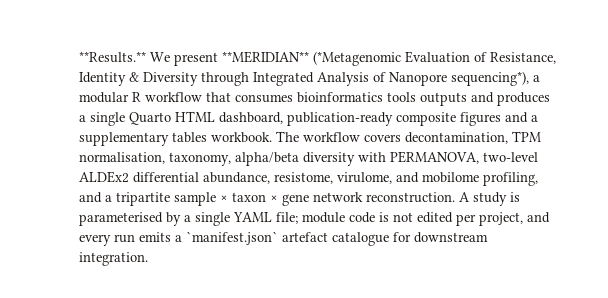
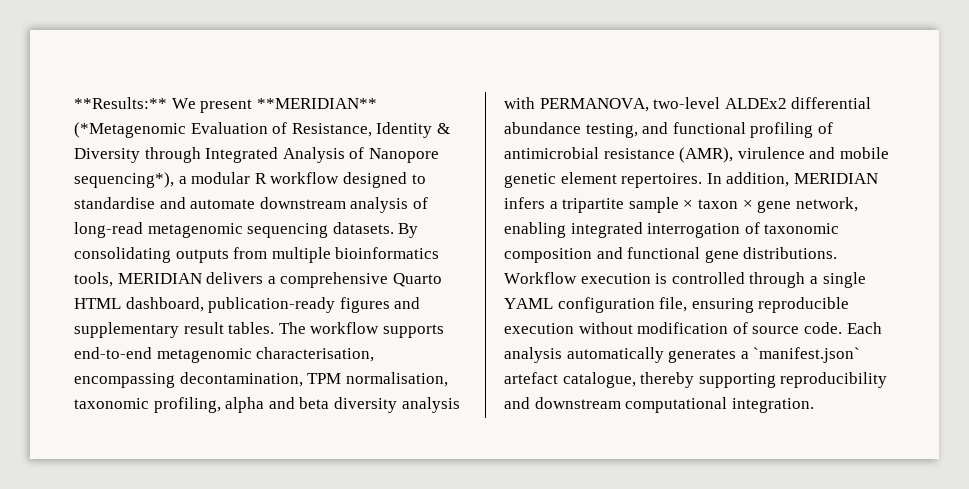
- **Results.** We present **MERIDIAN** (*Metagenomic Evaluation of Resistance, Identity & Diversity through Integrated Analysis of Nanopore sequencing*), a modular R workflow that consumes bioinformatics tools outputs and produces a single Quarto HTML dashboard, publication-ready composite figures and a supplementary tables workbook. The workflow covers decontamination, TPM normalisation, taxonomy, alpha/beta diversity with PERMANOVA, two-level ALDEx2 differential abundance, resistome, virulome, and mobilome profiling, and a tripartite sample × taxon × gene network reconstruction. A study is parameterised by a single YAML file; module code is not edited per project, and every run emits a `manifest.json` artefact catalogue for downstream integration.
+ **Results:** We present **MERIDIAN** (*Metagenomic Evaluation of Resistance, Identity & Diversity through Integrated Analysis of Nanopore sequencing*), a modular R workflow designed to standardise and automate downstream analysis of long-read metagenomic sequencing datasets. By consolidating outputs from multiple bioinformatics tools, MERIDIAN delivers a comprehensive Quarto HTML dashboard, publication-ready figures and supplementary result tables. The workflow supports end-to-end metagenomic characterisation, encompassing decontamination, TPM normalisation, taxonomic profiling, alpha and beta diversity analysis with PERMANOVA, two-level ALDEx2 differential abundance testing, and functional profiling of antimicrobial resistance (AMR), virulence and mobile genetic element repertoires. In addition, MERIDIAN infers a tripartite sample × taxon × gene network, enabling integrated interrogation of taxonomic composition and functional gene distributions. Workflow execution is controlled through a single YAML configuration file, ensuring reproducible execution without modification of source code. Each analysis automatically generates a `manifest.json` artefact catalogue, thereby supporting reproducibility and downstream computational integration.

